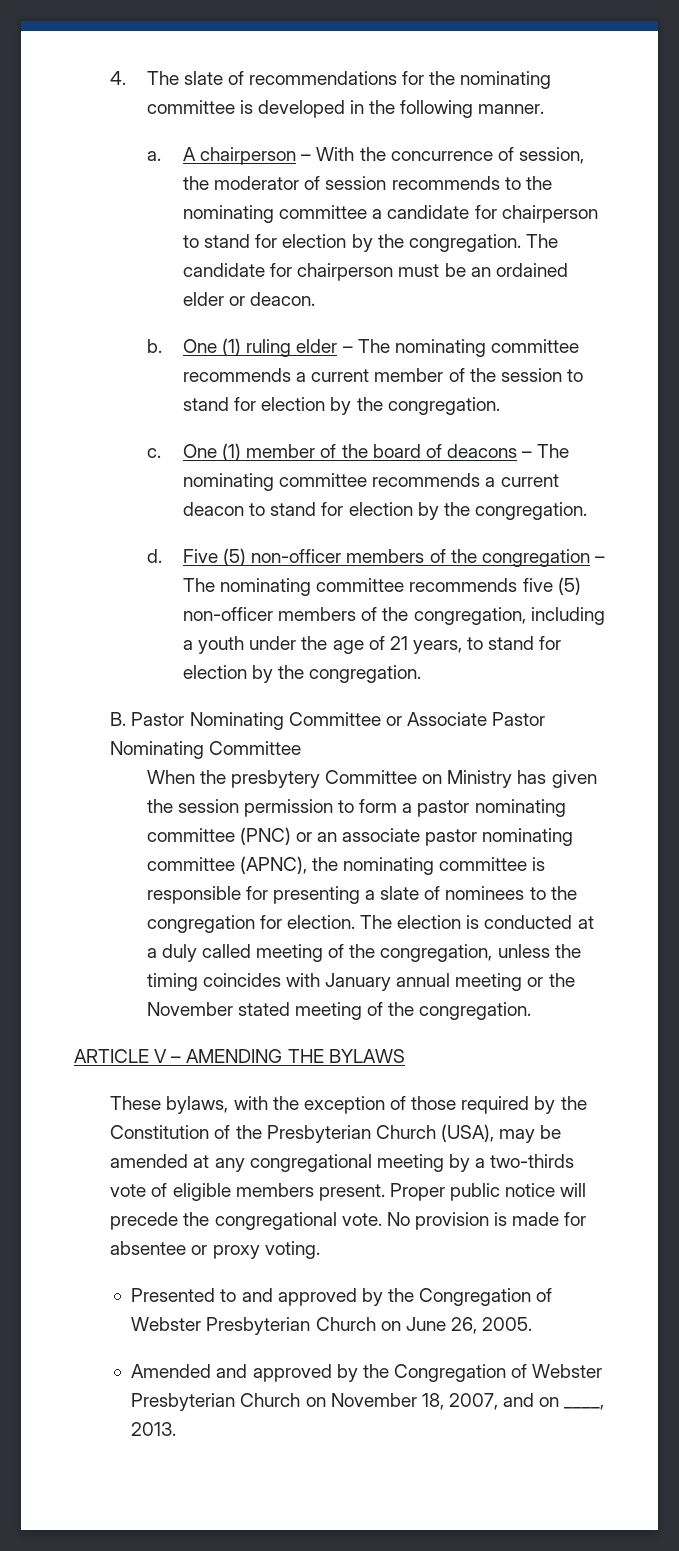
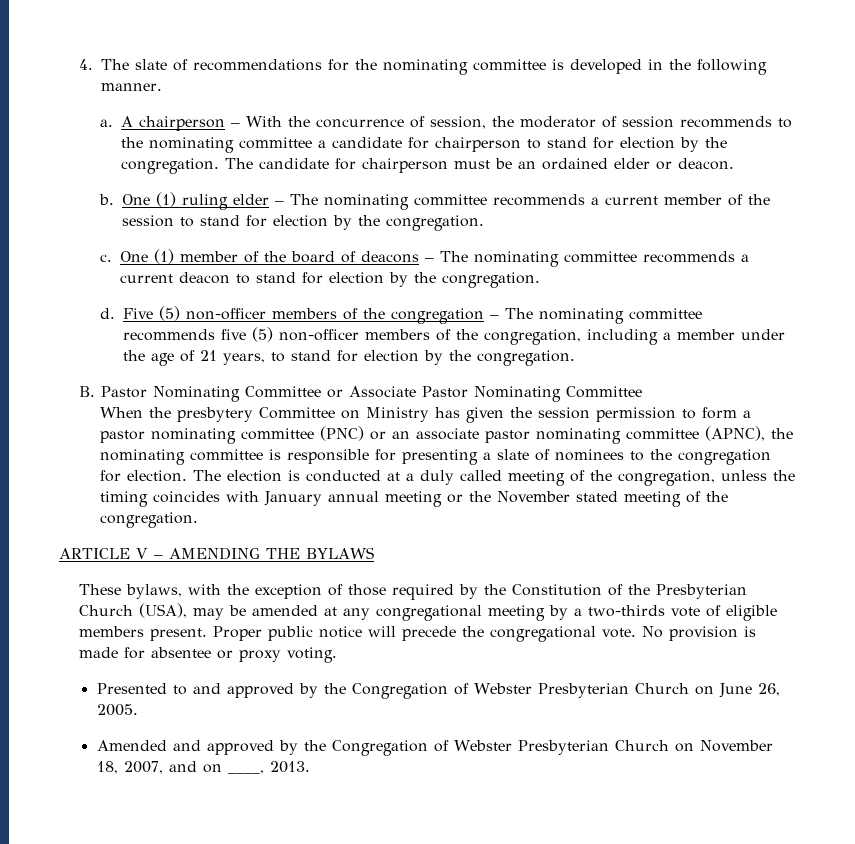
- Five (5) non-officer members of the congregation – The nominating committee recommends five (5) non-officer members of the congregation, including a youth under the age of 21 years, to stand for election by the congregation.
+ Five (5) non-officer members of the congregation – The nominating committee recommends five (5) non-officer members of the congregation, including a member under the age of 21 years, to stand for election by the congregation.

